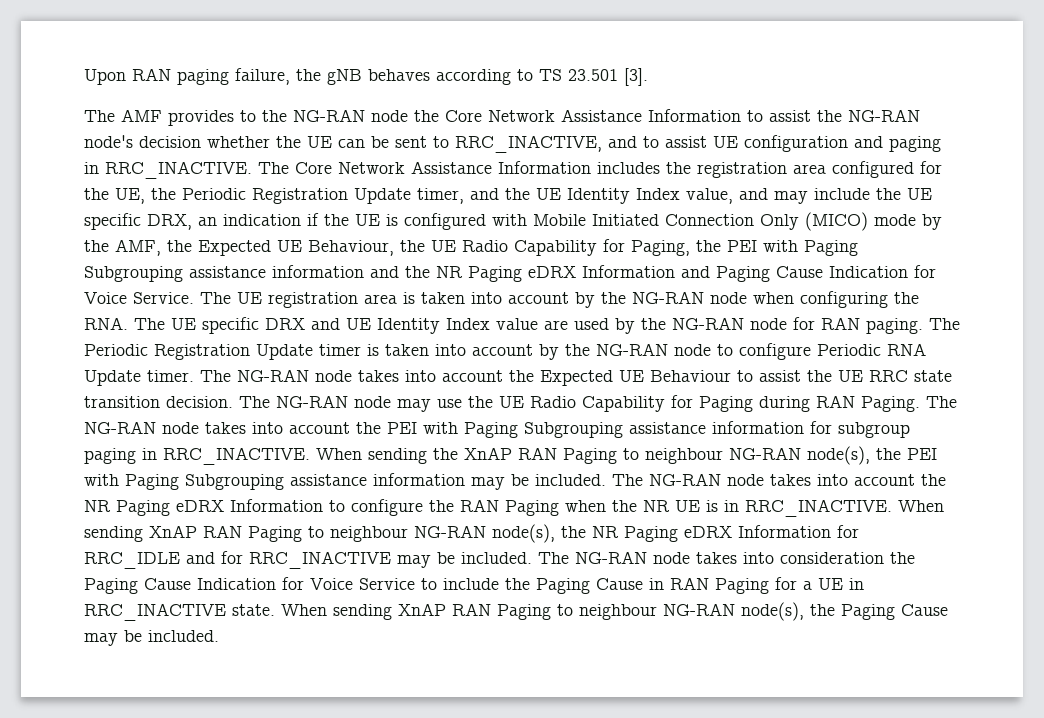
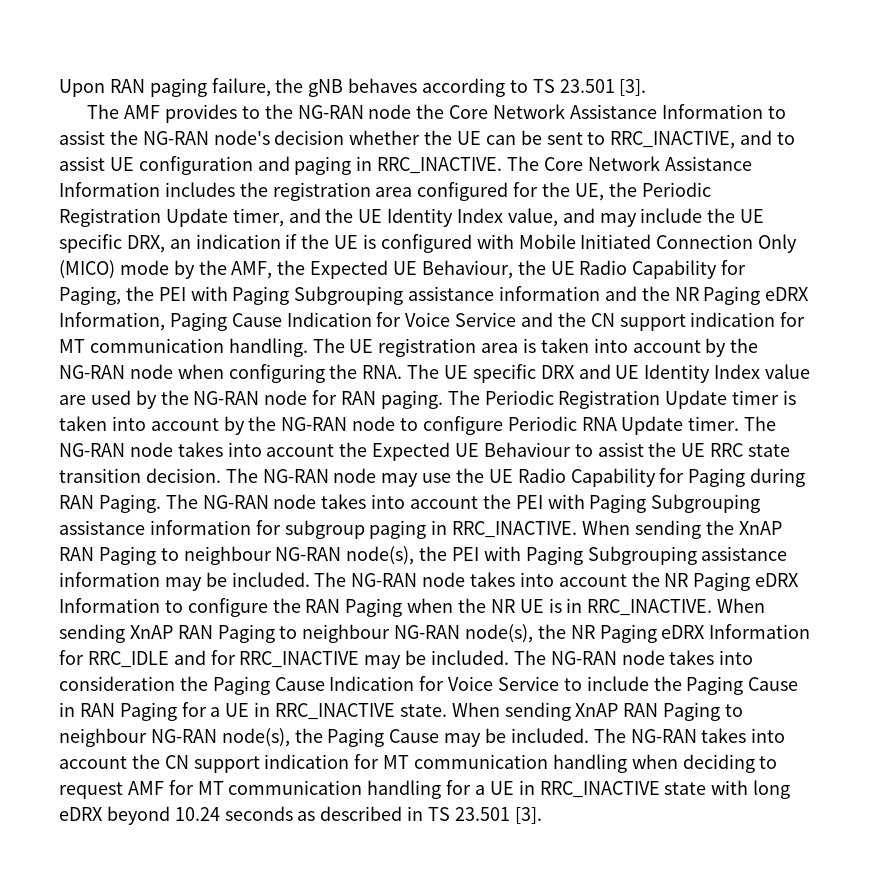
- The Core Network Assistance Information includes the registration area configured for the UE, the Periodic Registration Update timer, and the UE Identity Index value, and may include the UE specific DRX, an indication if the UE is configured with Mobile Initiated Connection Only (MICO) mode by the AMF, the Expected UE Behaviour, the UE Radio Capability for Paging, the PEI with Paging Subgrouping assistance information and the NR Paging eDRX Information and Paging Cause Indication for Voice Service.
+ The Core Network Assistance Information includes the registration area configured for the UE, the Periodic Registration Update timer, and the UE Identity Index value, and may include the UE specific DRX, an indication if the UE is configured with Mobile Initiated Connection Only (MICO) mode by the AMF, the Expected UE Behaviour, the UE Radio Capability for Paging, the PEI with Paging Subgrouping assistance information and the NR Paging eDRX Information, Paging Cause Indication for Voice Service and the CN support indication for MT communication handling.
+ The NG-RAN takes into account the CN support indication for MT communication handling when deciding to request AMF for MT communication handling for a UE in RRC_INACTIVE state with long eDRX beyond 10.24 seconds as described in TS 23.501 [3].

